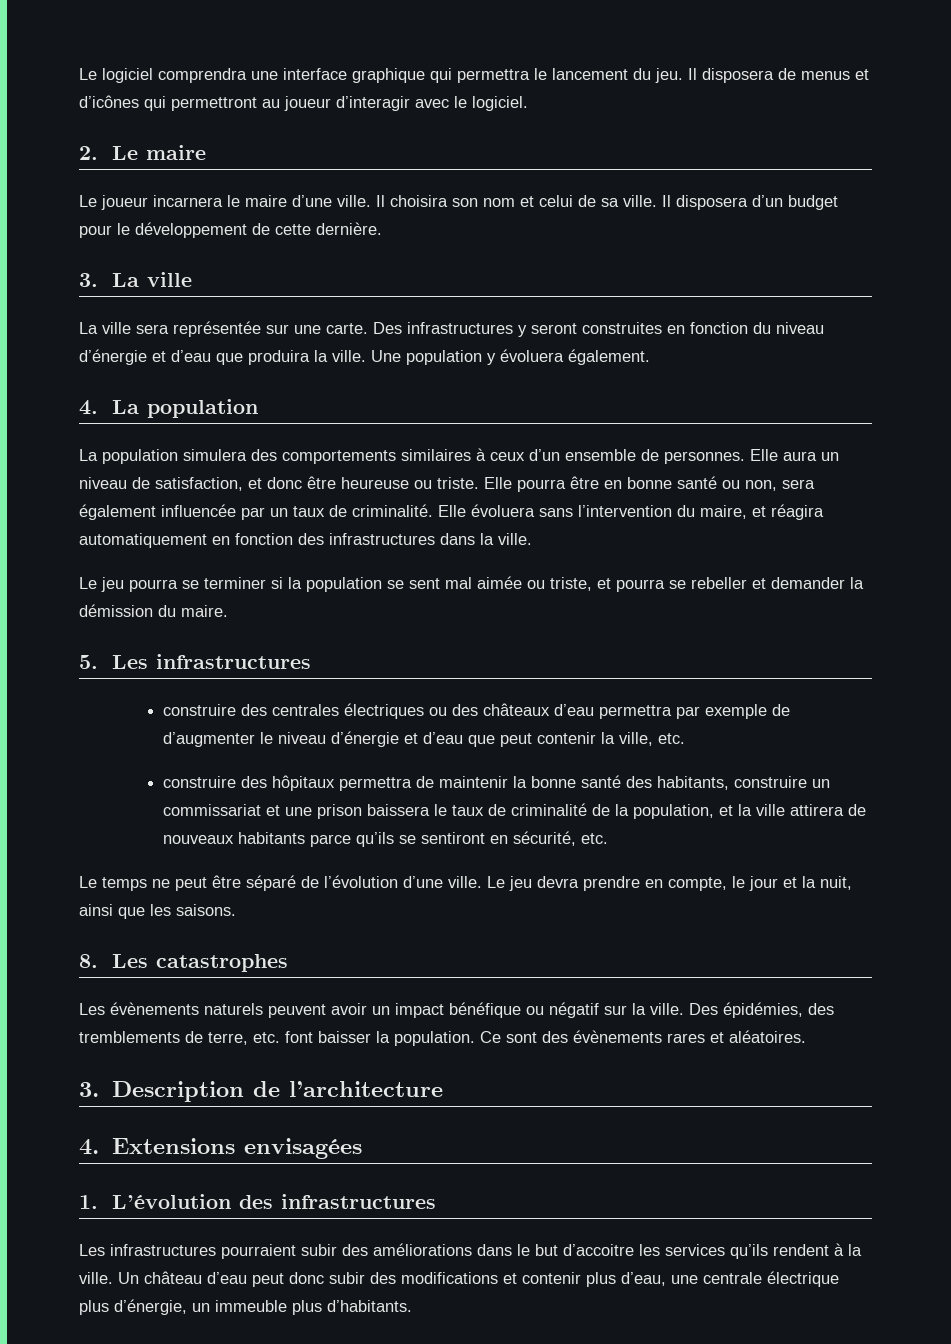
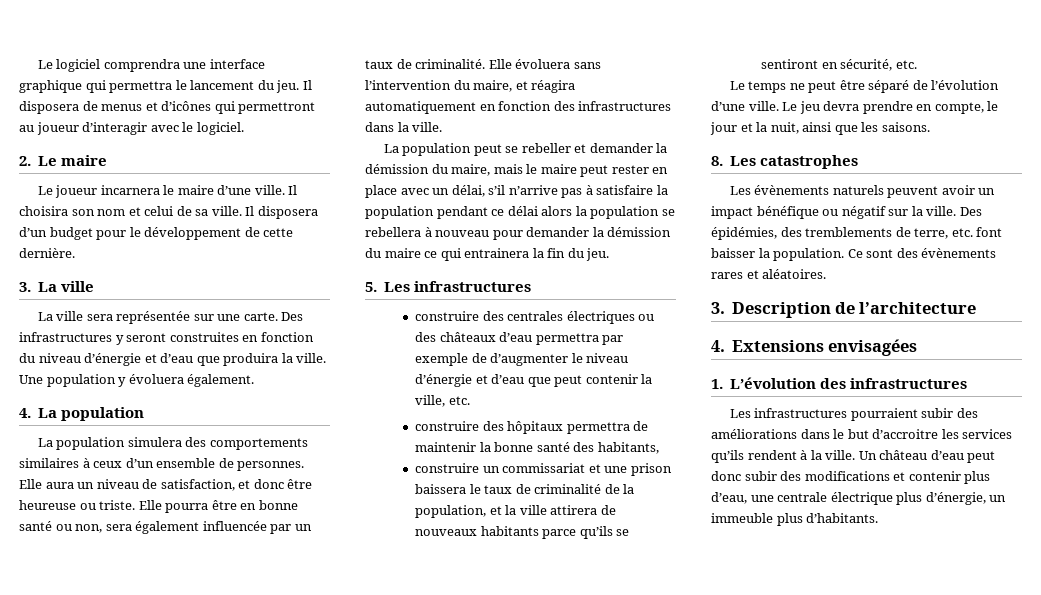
- Le jeu pourra se terminer si la population se sent mal aimée ou triste, et pourra se rebeller et demander la démission du maire.
+ La population peut se rebeller et demander la démission du maire, mais le maire peut rester en place avec un délai, s’il n’arrive pas à satisfaire la population pendant ce délai alors la population se rebellera à nouveau pour demander la démission du maire ce qui entrainera la fin du jeu.
- construire des hôpitaux permettra de maintenir la bonne santé des habitants, construire un commissariat et une prison baissera le taux de criminalité de la population, et la ville attirera de nouveaux habitants parce qu’ils se sentiront en sécurité, etc.
+ construire des hôpitaux permettra de maintenir la bonne santé des habitants,
+ construire un commissariat et une prison baissera le taux de criminalité de la population, et la ville attirera de nouveaux habitants parce qu’ils se sentiront en sécurité, etc.
- Les infrastructures pourraient subir des améliorations dans le but d’accoitre les services qu’ils rendent à la ville.
+ Les infrastructures pourraient subir des améliorations dans le but d’accroitre les services qu’ils rendent à la ville.

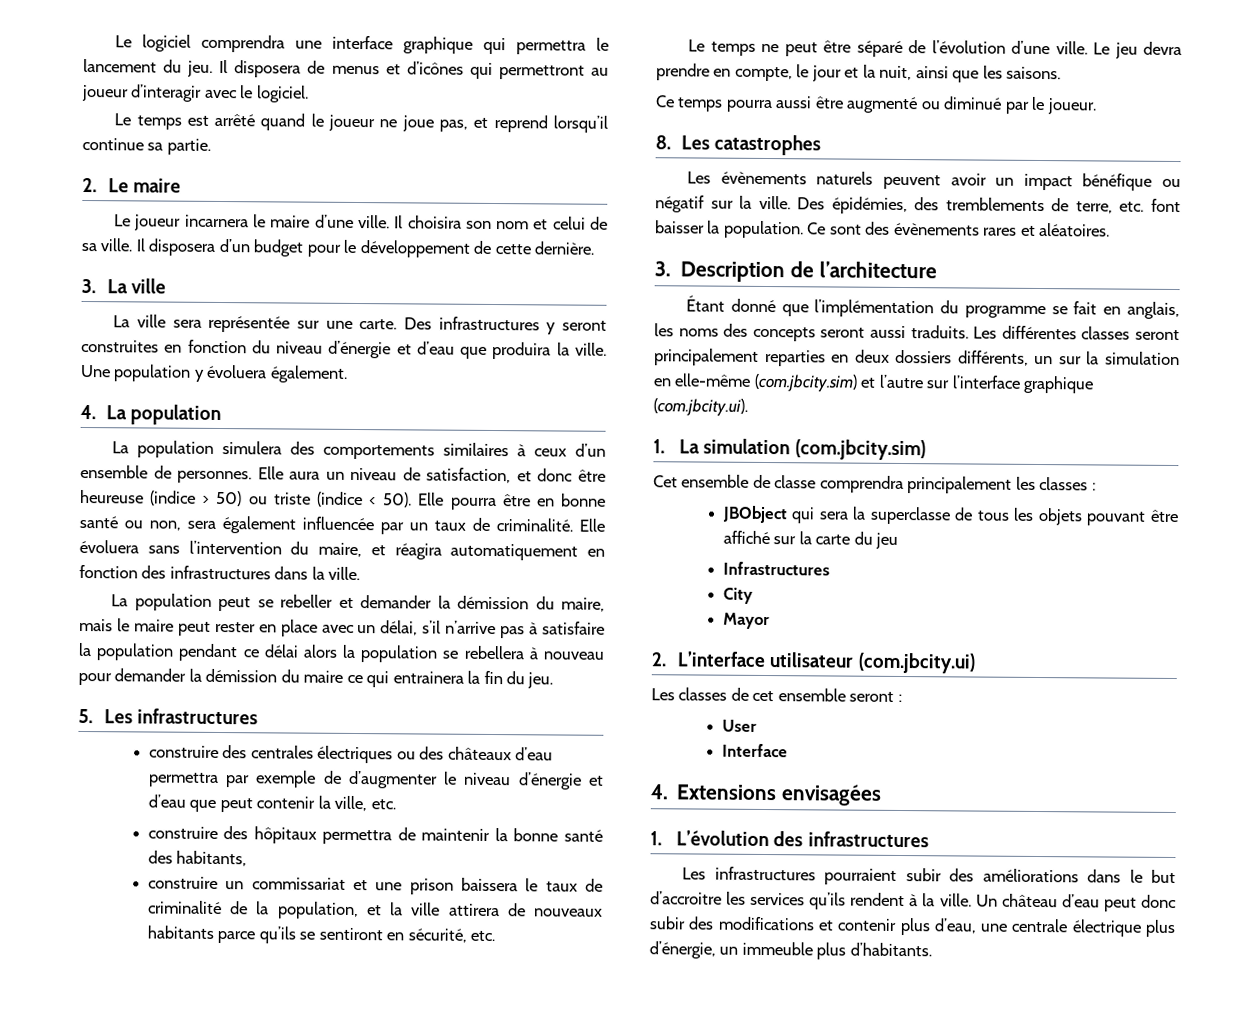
+ Le temps est arrêté quand le joueur ne joue pas, et reprend lorsqu’il continue sa partie.
- Elle aura un niveau de satisfaction, et donc être heureuse ou triste.
+ Elle aura un niveau de satisfaction, et donc être heureuse (indice > 50) ou triste (indice < 50).
+ Ce temps pourra aussi être augmenté ou diminué par le joueur.
+ Étant donné que l’implémentation du programme se fait en anglais, les noms des concepts seront aussi traduits. Les différentes classes seront principalement reparties en deux dossiers différents, un sur la simulation en elle-même (com.jbcity.sim) et l’autre sur l’interface graphique (com.jbcity.ui).
+ 1. La simulation (com.jbcity.sim)
+ Cet ensemble de classe comprendra principalement les classes :
+ JBObject qui sera la superclasse de tous les objets pouvant être affiché sur la carte du jeu
+ Infrastructures
+ City
+ Mayor
+ 2. L’interface utilisateur (com.jbcity.ui)
+ Les classes de cet ensemble seront :
+ User
+ Interface

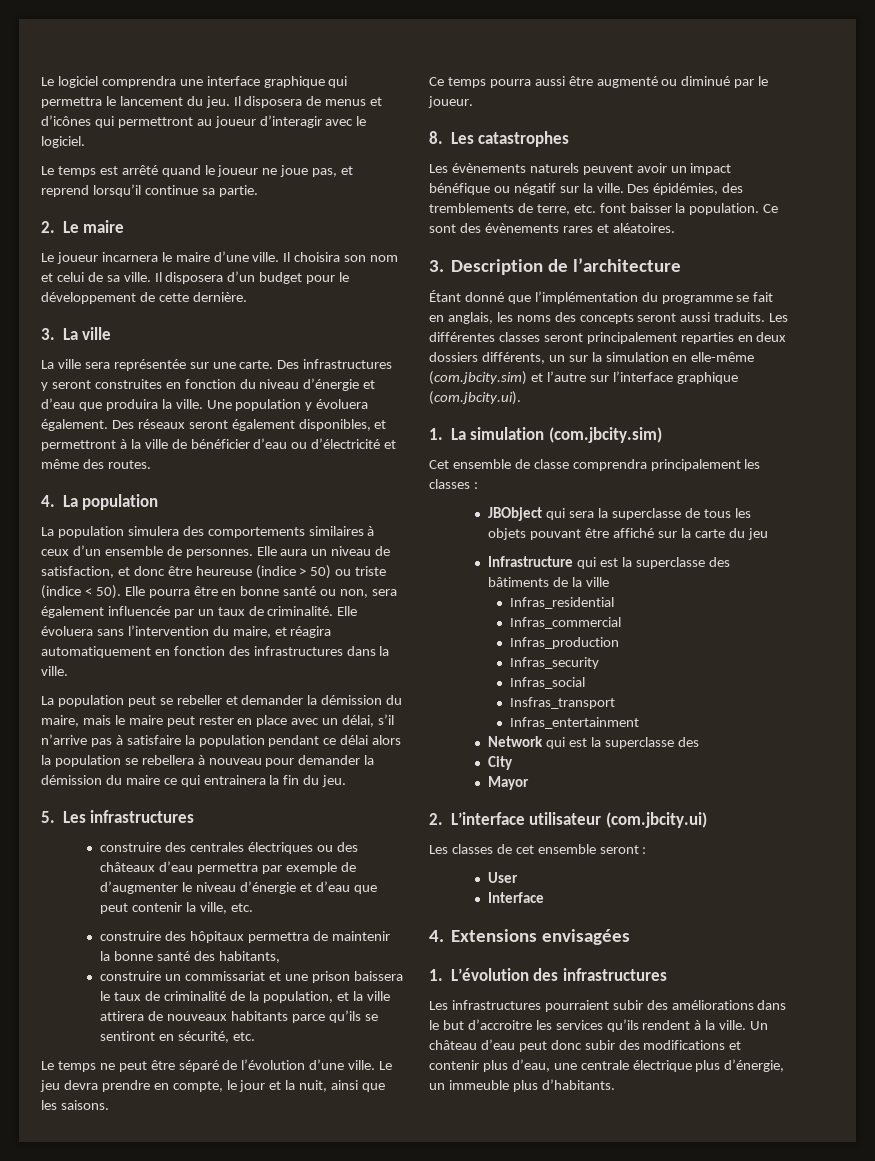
+ Des réseaux seront également disponibles, et permettront à la ville de bénéficier d’eau ou d’électricité et même des routes.
- Infrastructures
+ Infrastructure qui est la superclasse des bâtiments de la ville
+ Infras_residential
+ Infras_commercial
+ Infras_production
+ Infras_security
+ Infras_social
+ Insfras_transport
+ Infras_entertainment
+ Network qui est la superclasse des

